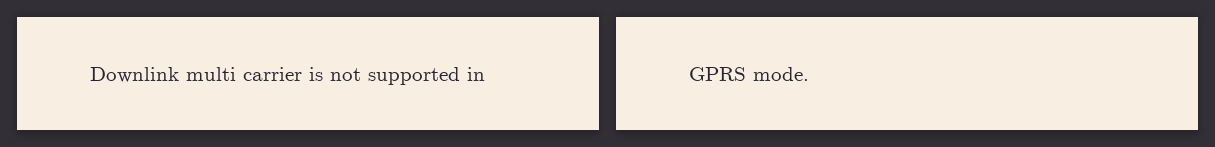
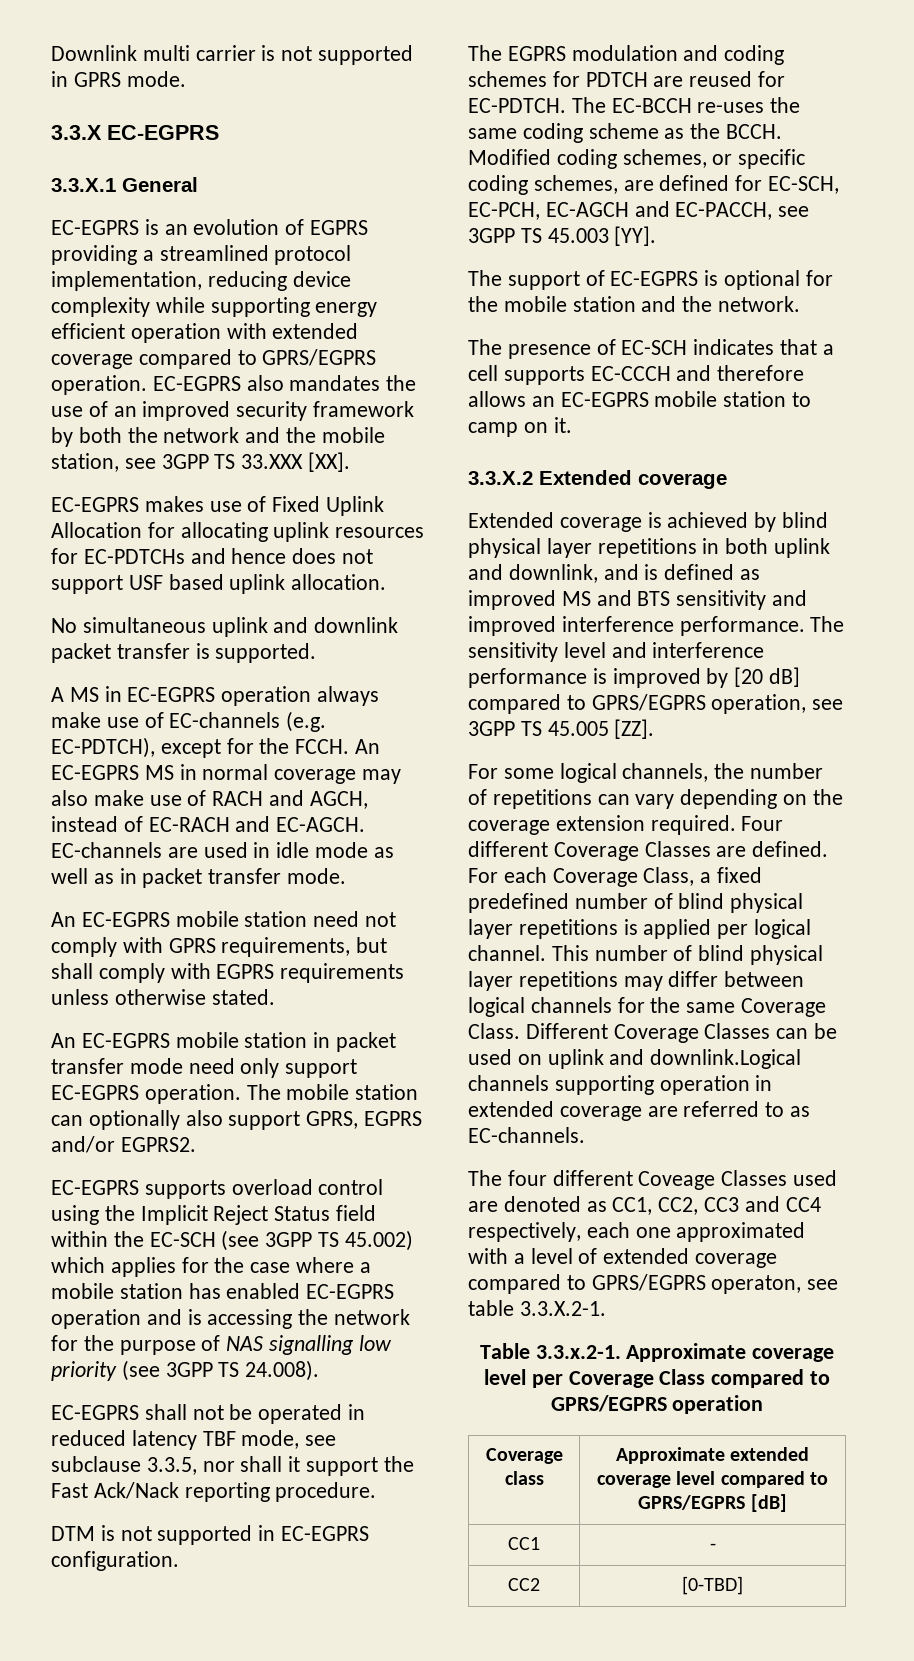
+ 3.3.X EC-EGPRS
+ 3.3.X.1 General
+ EC-EGPRS is an evolution of EGPRS providing a streamlined protocol implementation, reducing device complexity while supporting energy efficient operation with extended coverage compared to GPRS/EGPRS operation. EC-EGPRS also mandates the use of an improved security framework by both the network and the mobile station, see 3GPP TS 33.XXX [XX].
+ EC-EGPRS makes use of Fixed Uplink Allocation for allocating uplink resources for EC-PDTCHs and hence does not support USF based uplink allocation.
+ No simultaneous uplink and downlink packet transfer is supported.
+ A MS in EC-EGPRS operation always make use of EC-channels (e.g. EC-PDTCH), except for the FCCH. An EC-EGPRS MS in normal coverage may also make use of RACH and AGCH, instead of EC-RACH and EC-AGCH. EC-channels are used in idle mode as well as in packet transfer mode.
+ An EC-EGPRS mobile station need not comply with GPRS requirements, but shall comply with EGPRS requirements unless otherwise stated.
+ An EC-EGPRS mobile station in packet transfer mode need only support EC-EGPRS operation. The mobile station can optionally also support GPRS, EGPRS and/or EGPRS2.
+ EC-EGPRS supports overload control using the Implicit Reject Status field within the EC-SCH (see 3GPP TS 45.002) which applies for the case where a mobile station has enabled EC-EGPRS operation and is accessing the network for the purpose of NAS signalling low priority (see 3GPP TS 24.008).
+ EC-EGPRS shall not be operated in reduced latency TBF mode, see subclause 3.3.5, nor shall it support the Fast Ack/Nack reporting procedure.
+ DTM is not supported in EC-EGPRS configuration.
+ The EGPRS modulation and coding schemes for PDTCH are reused for EC-PDTCH. The EC-BCCH re-uses the same coding scheme as the BCCH. Modified coding schemes, or specific coding schemes, are defined for EC-SCH, EC-PCH, EC-AGCH and EC-PACCH, see 3GPP TS 45.003 [YY].
+ The support of EC-EGPRS is optional for the mobile station and the network.
+ The presence of EC-SCH indicates that a cell supports EC-CCCH and therefore allows an EC-EGPRS mobile station to camp on it.
+ 3.3.X.2 Extended coverage
+ Extended coverage is achieved by blind physical layer repetitions in both uplink and downlink, and is defined as improved MS and BTS sensitivity and improved interference performance. The sensitivity level and interference performance is improved by [20 dB] compared to GPRS/EGPRS operation, see 3GPP TS 45.005 [ZZ].
+ For some logical channels, the number of repetitions can vary depending on the coverage extension required. Four different Coverage Classes are defined. For each Coverage Class, a fixed predefined number of blind physical layer repetitions is applied per logical channel. This number of blind physical layer repetitions may differ between logical channels for the same Coverage Class. Different Coverage Classes can be used on uplink and downlink.Logical channels supporting operation in extended coverage are referred to as EC-channels.
+ The four different Coveage Classes used are denoted as CC1, CC2, CC3 and CC4 respectively, each one approximated with a level of extended coverage compared to GPRS/EGPRS operaton, see table 3.3.X.2-1.
+ Table 3.3.x.2-1. Approximate coverage level per Coverage Class compared to GPRS/EGPRS operation
+ Coverage class | Approximate extended coverage level compared to GPRS/EGPRS [dB]
+ CC1 | -
+ CC2 | [0-TBD]

